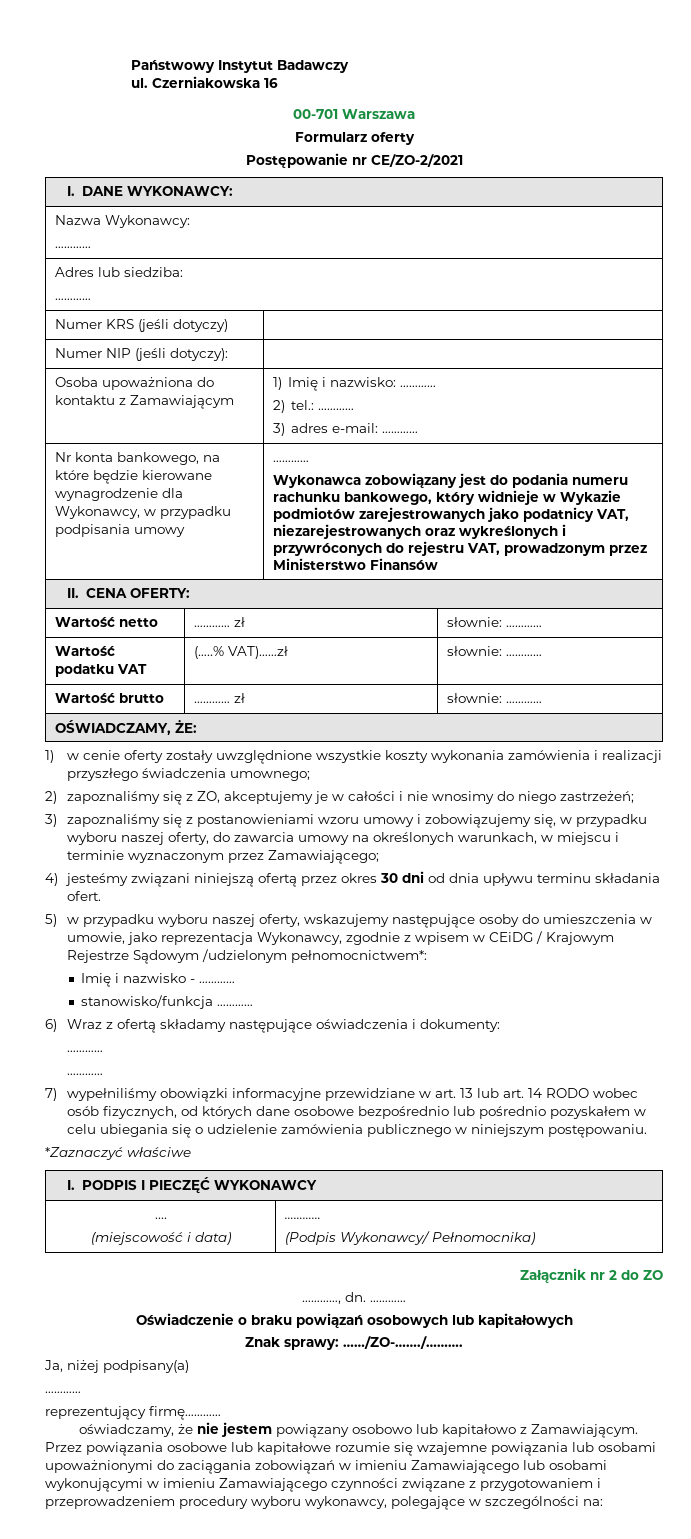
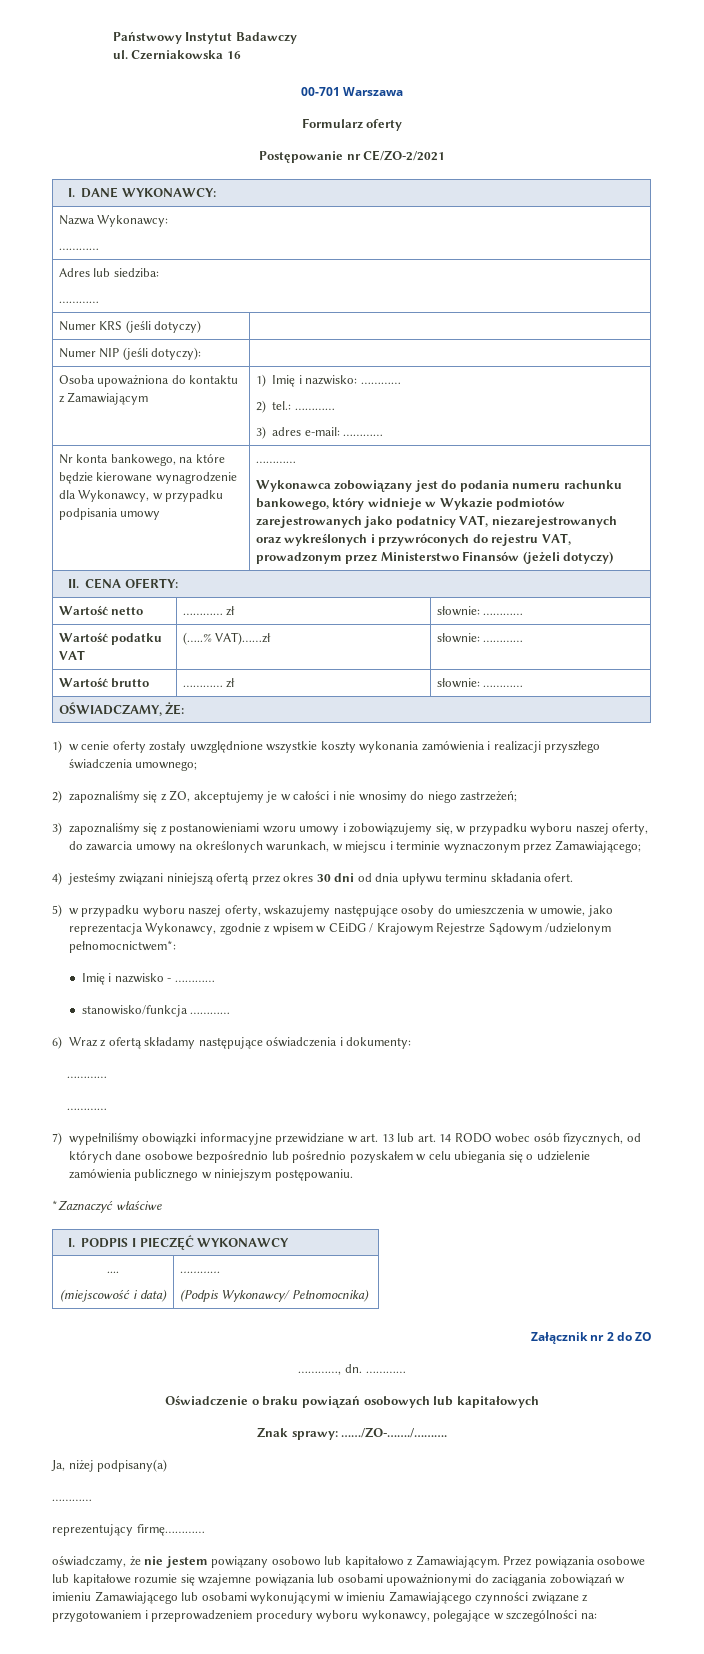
- Wykonawca zobowiązany jest do podania numeru rachunku bankowego, który widnieje w Wykazie podmiotów zarejestrowanych jako podatnicy VAT, niezarejestrowanych oraz wykreślonych i przywróconych do rejestru VAT, prowadzonym przez Ministerstwo Finansów
+ Wykonawca zobowiązany jest do podania numeru rachunku bankowego, który widnieje w Wykazie podmiotów zarejestrowanych jako podatnicy VAT, niezarejestrowanych oraz wykreślonych i przywróconych do rejestru VAT, prowadzonym przez Ministerstwo Finansów (jeżeli dotyczy)

